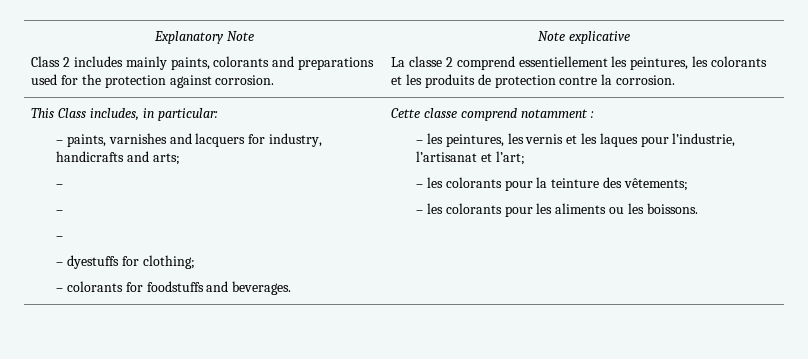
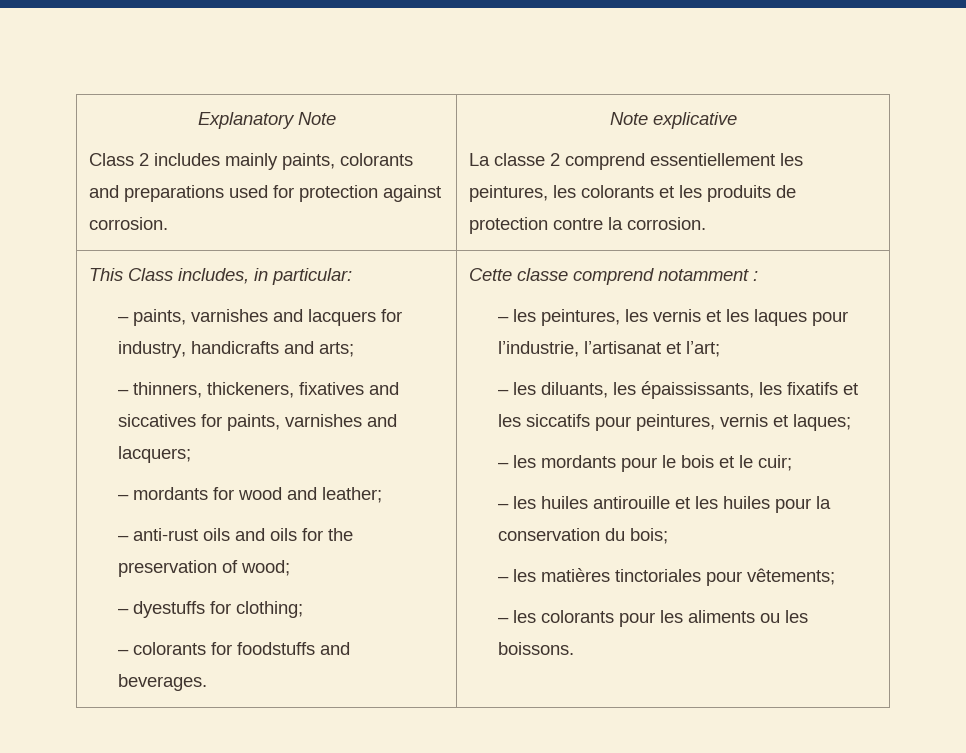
  Explanatory Note
- Class 2 includes mainly paints, colorants and preparations used for the protection against corrosion. | Note explicative
+ Class 2 includes mainly paints, colorants and preparations used for protection against corrosion. | Note explicative
  – paints, varnishes and lacquers for industry, handicrafts and arts;
- –
- –
- –
+ – thinners, thickeners, fixatives and siccatives for paints, varnishes and lacquers;
+ – mordants for wood and leather;
+ – anti-rust oils and oils for the preservation of wood;
- – les colorants pour la teinture des vêtements;
+ – les diluants, les épaississants, les fixatifs et les siccatifs pour peintures, vernis et laques;
+ – les mordants pour le bois et le cuir;
+ – les huiles antirouille et les huiles pour la conservation du bois;
+ – les matières tinctoriales pour vêtements;

